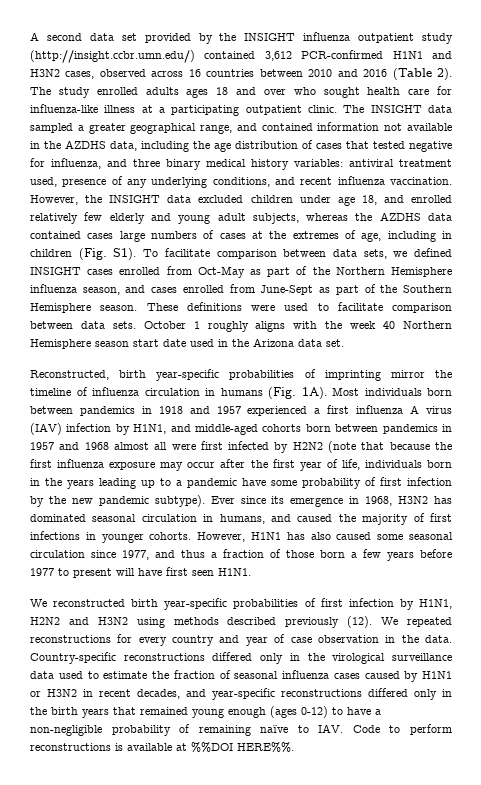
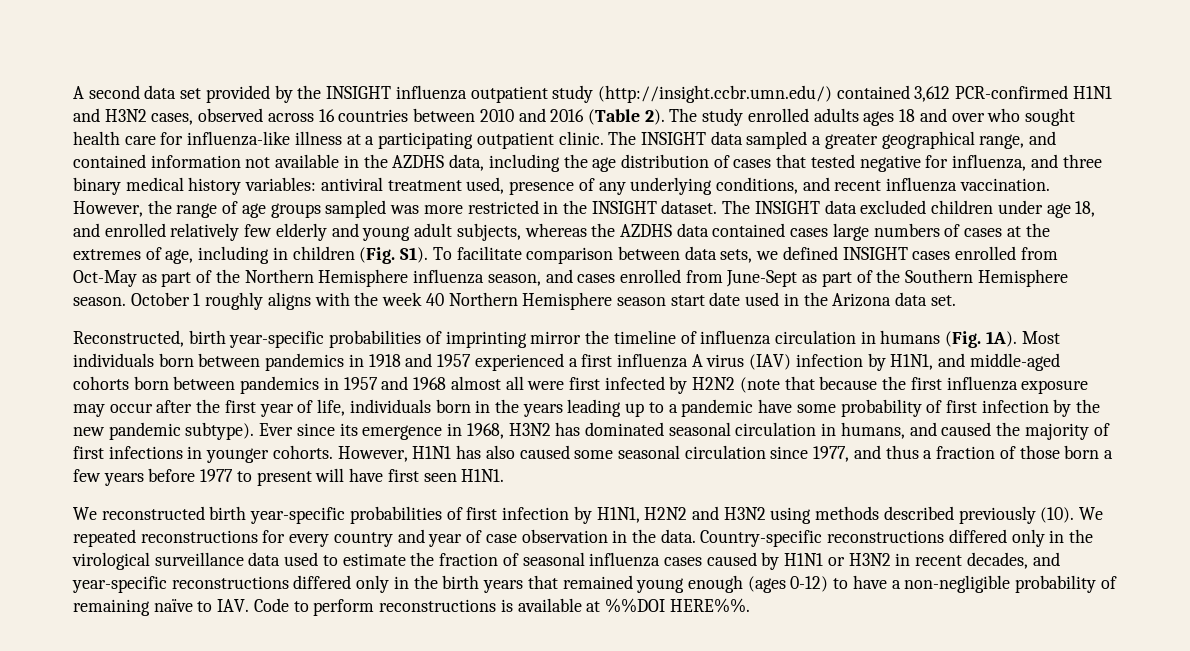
- However, the INSIGHT data excluded children under age 18, and enrolled relatively few elderly and young adult subjects, whereas the AZDHS data contained cases large numbers of cases at the extremes of age, including in children (Fig. S1). To facilitate comparison between data sets, we defined INSIGHT cases enrolled from Oct-May as part of the Northern Hemisphere influenza season, and cases enrolled from June-Sept as part of the Southern Hemisphere season.
+ However, the range of age groups sampled was more restricted in the INSIGHT dataset. The INSIGHT data excluded children under age 18, and enrolled relatively few elderly and young adult subjects, whereas the AZDHS data contained cases large numbers of cases at the extremes of age, including in children (Fig. S1). To facilitate comparison between data sets, we defined INSIGHT cases enrolled from Oct-May as part of the Northern Hemisphere influenza season, and cases enrolled from June-Sept as part of the Southern Hemisphere season.
- These definitions were used to facilitate comparison between data sets.
- We reconstructed birth year-specific probabilities of first infection by H1N1, H2N2 and H3N2 using methods described previously (12).
+ We reconstructed birth year-specific probabilities of first infection by H1N1, H2N2 and H3N2 using methods described previously (10).

